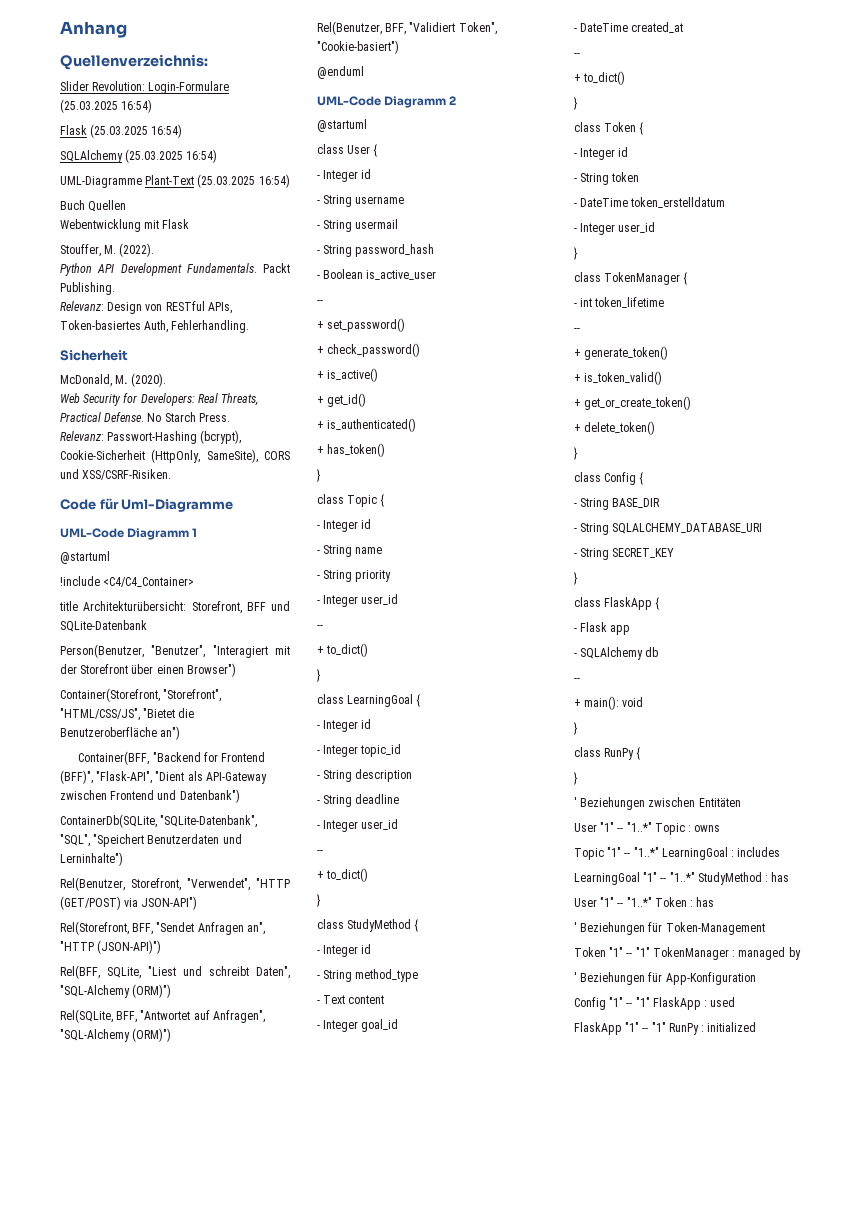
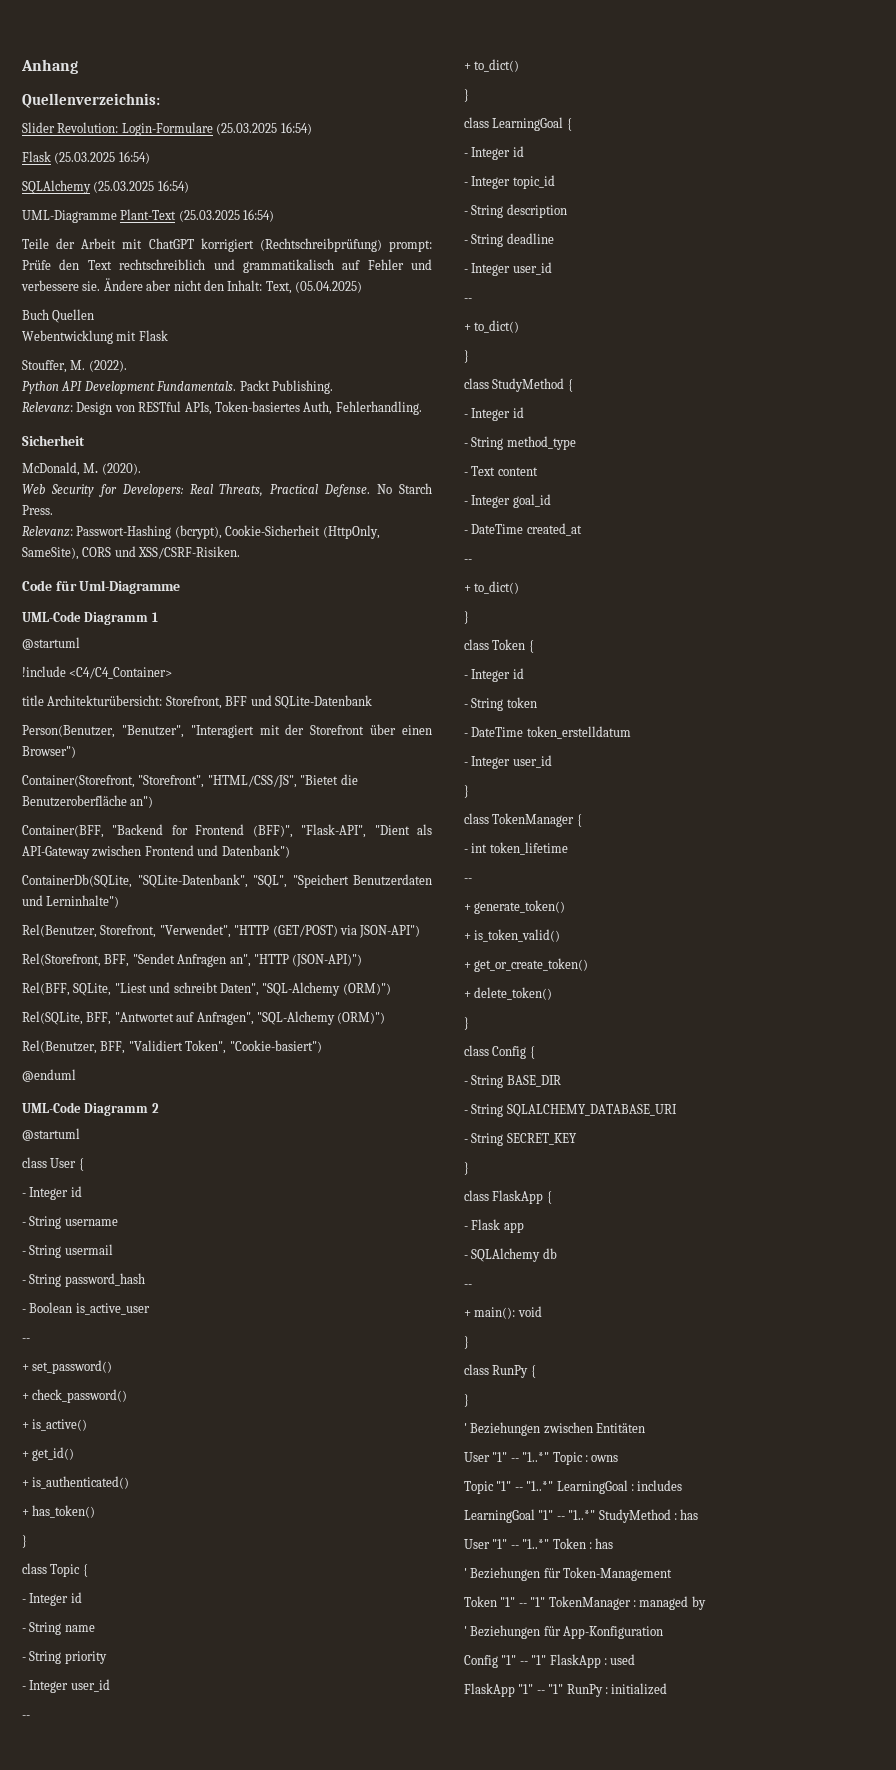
+ Teile der Arbeit mit ChatGPT korrigiert (Rechtschreibprüfung) prompt: Prüfe den Text rechtschreiblich und grammatikalisch auf Fehler und verbessere sie. Ändere aber nicht den Inhalt: Text, (05.04.2025)

